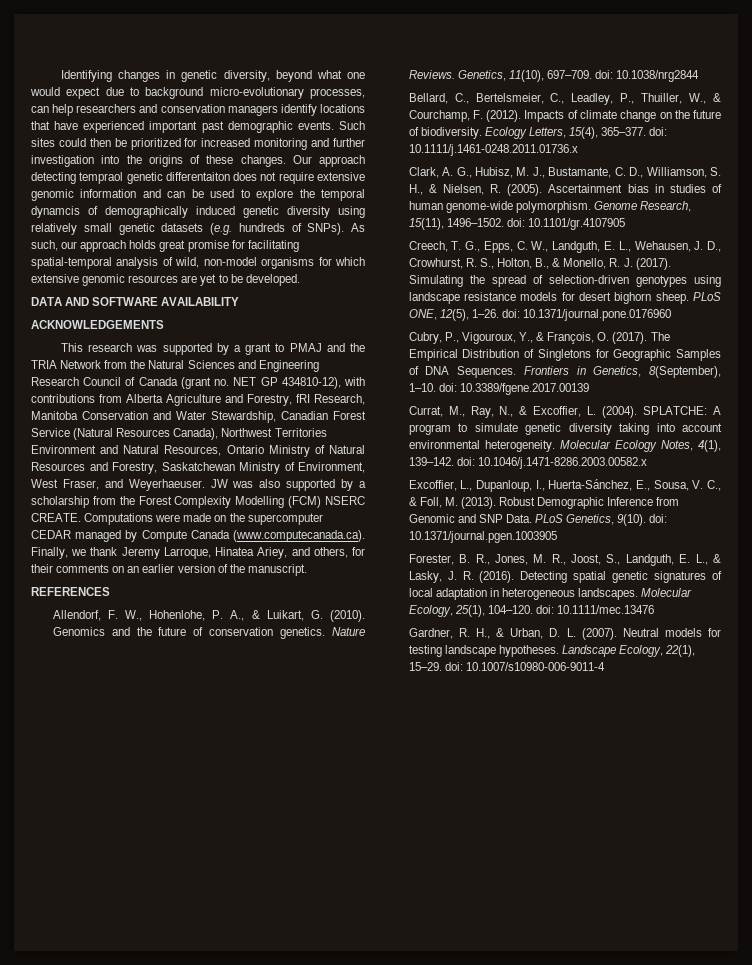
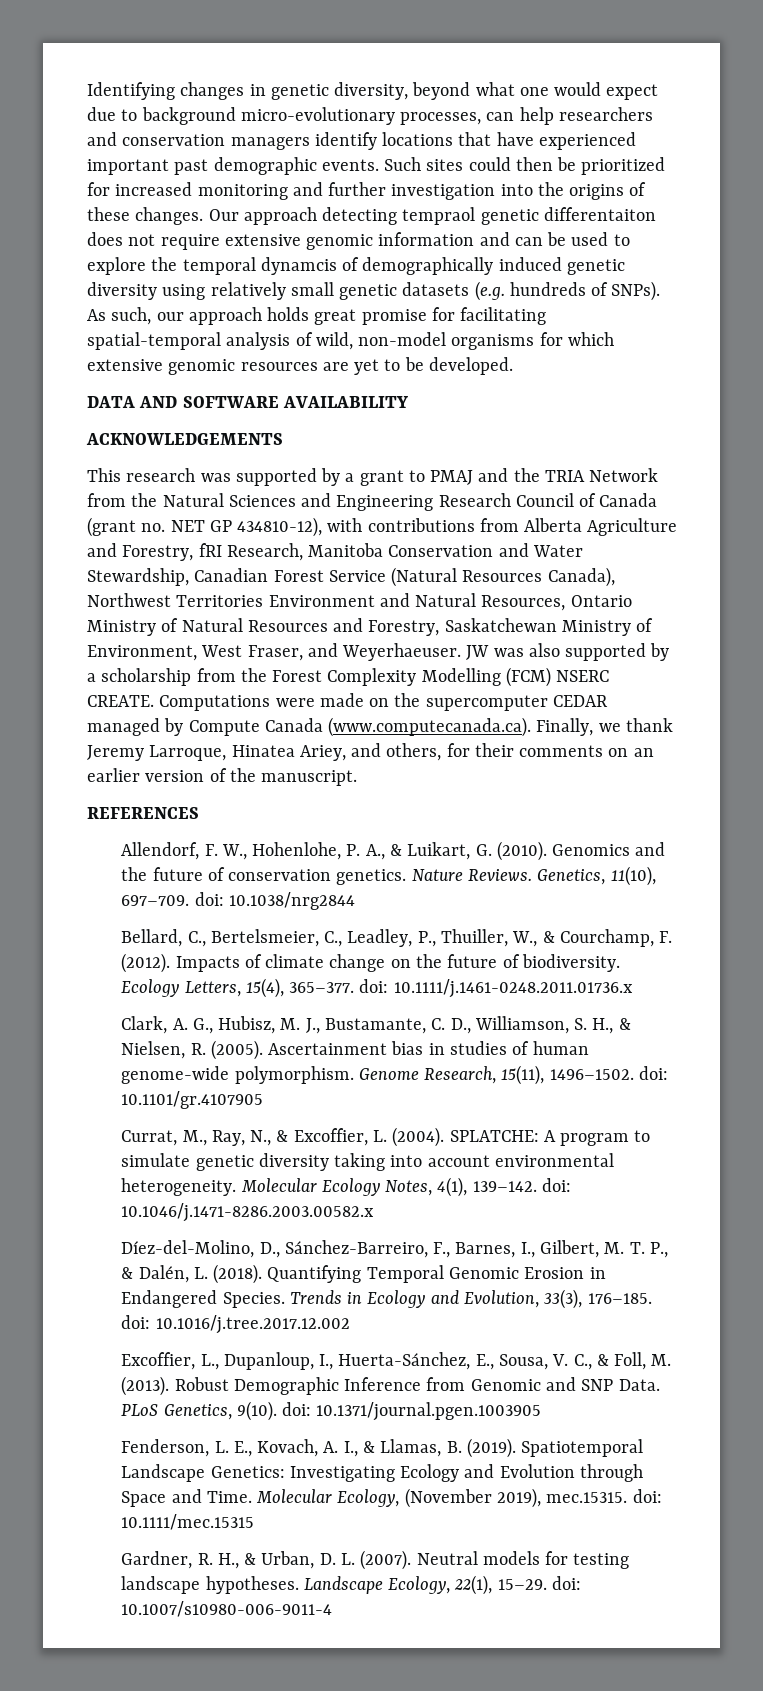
- Creech, T. G., Epps, C. W., Landguth, E. L., Wehausen, J. D., Crowhurst, R. S., Holton, B., & Monello, R. J. (2017). Simulating the spread of selection-driven genotypes using landscape resistance models for desert bighorn sheep. PLoS ONE, 12(5), 1–26. doi: 10.1371/journal.pone.0176960
- Cubry, P., Vigouroux, Y., & François, O. (2017). The Empirical Distribution of Singletons for Geographic Samples of DNA Sequences. Frontiers in Genetics, 8(September), 1–10. doi: 10.3389/fgene.2017.00139
+ Díez-del-Molino, D., Sánchez-Barreiro, F., Barnes, I., Gilbert, M. T. P., & Dalén, L. (2018). Quantifying Temporal Genomic Erosion in Endangered Species. Trends in Ecology and Evolution, 33(3), 176–185. doi: 10.1016/j.tree.2017.12.002
- Forester, B. R., Jones, M. R., Joost, S., Landguth, E. L., & Lasky, J. R. (2016). Detecting spatial genetic signatures of local adaptation in heterogeneous landscapes. Molecular Ecology, 25(1), 104–120. doi: 10.1111/mec.13476
+ Fenderson, L. E., Kovach, A. I., & Llamas, B. (2019). Spatiotemporal Landscape Genetics: Investigating Ecology and Evolution through Space and Time. Molecular Ecology, (November 2019), mec.15315. doi: 10.1111/mec.15315

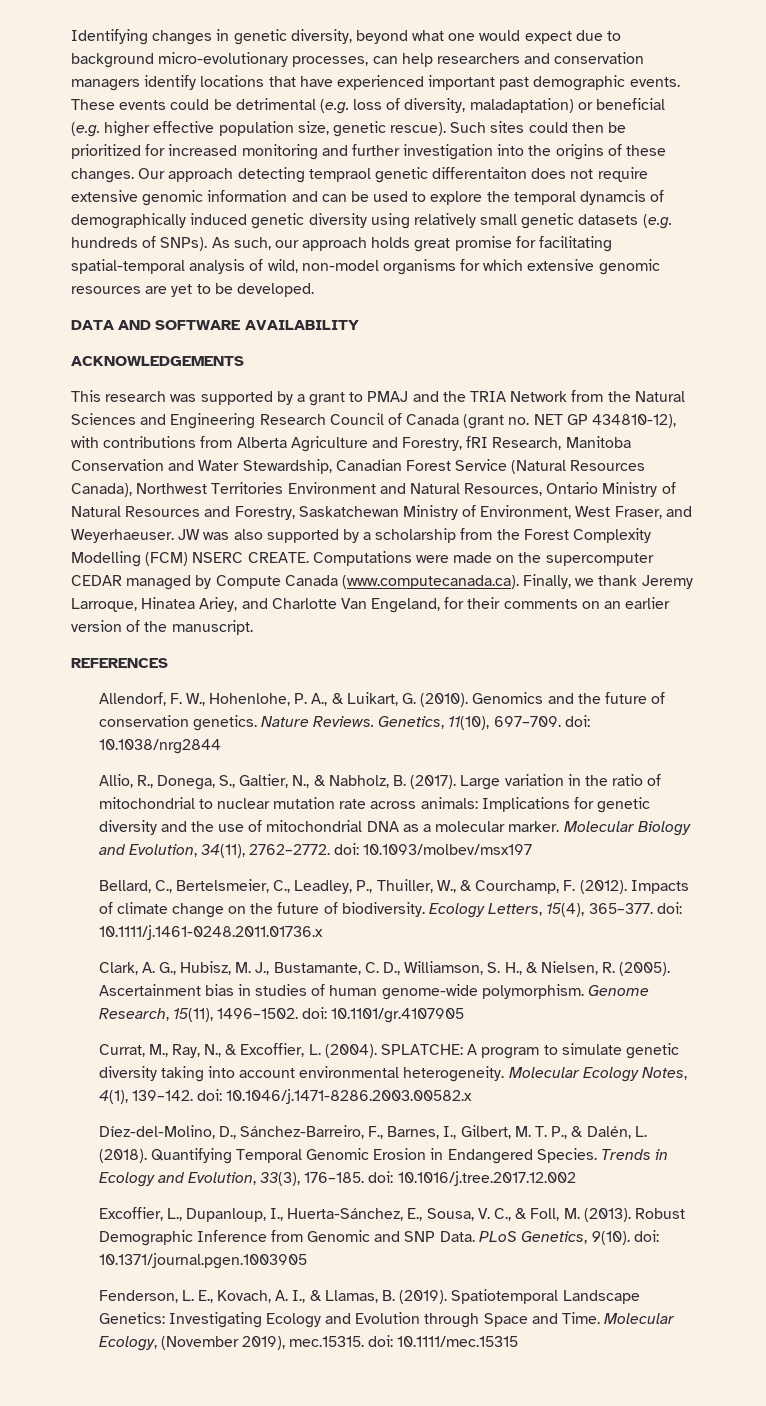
+ These events could be detrimental (e.g. loss of diversity, maladaptation) or beneficial (e.g. higher effective population size, genetic rescue).
- Computations were made on the supercomputer CEDAR managed by Compute Canada (www.computecanada.ca). Finally, we thank Jeremy Larroque, Hinatea Ariey, and others, for their comments on an earlier version of the manuscript.
+ Computations were made on the supercomputer CEDAR managed by Compute Canada (www.computecanada.ca). Finally, we thank Jeremy Larroque, Hinatea Ariey, and Charlotte Van Engeland, for their comments on an earlier version of the manuscript.
+ Allio, R., Donega, S., Galtier, N., & Nabholz, B. (2017). Large variation in the ratio of mitochondrial to nuclear mutation rate across animals: Implications for genetic diversity and the use of mitochondrial DNA as a molecular marker. Molecular Biology and Evolution, 34(11), 2762–2772. doi: 10.1093/molbev/msx197
- Gardner, R. H., & Urban, D. L. (2007). Neutral models for testing landscape hypotheses. Landscape Ecology, 22(1), 15–29. doi: 10.1007/s10980-006-9011-4

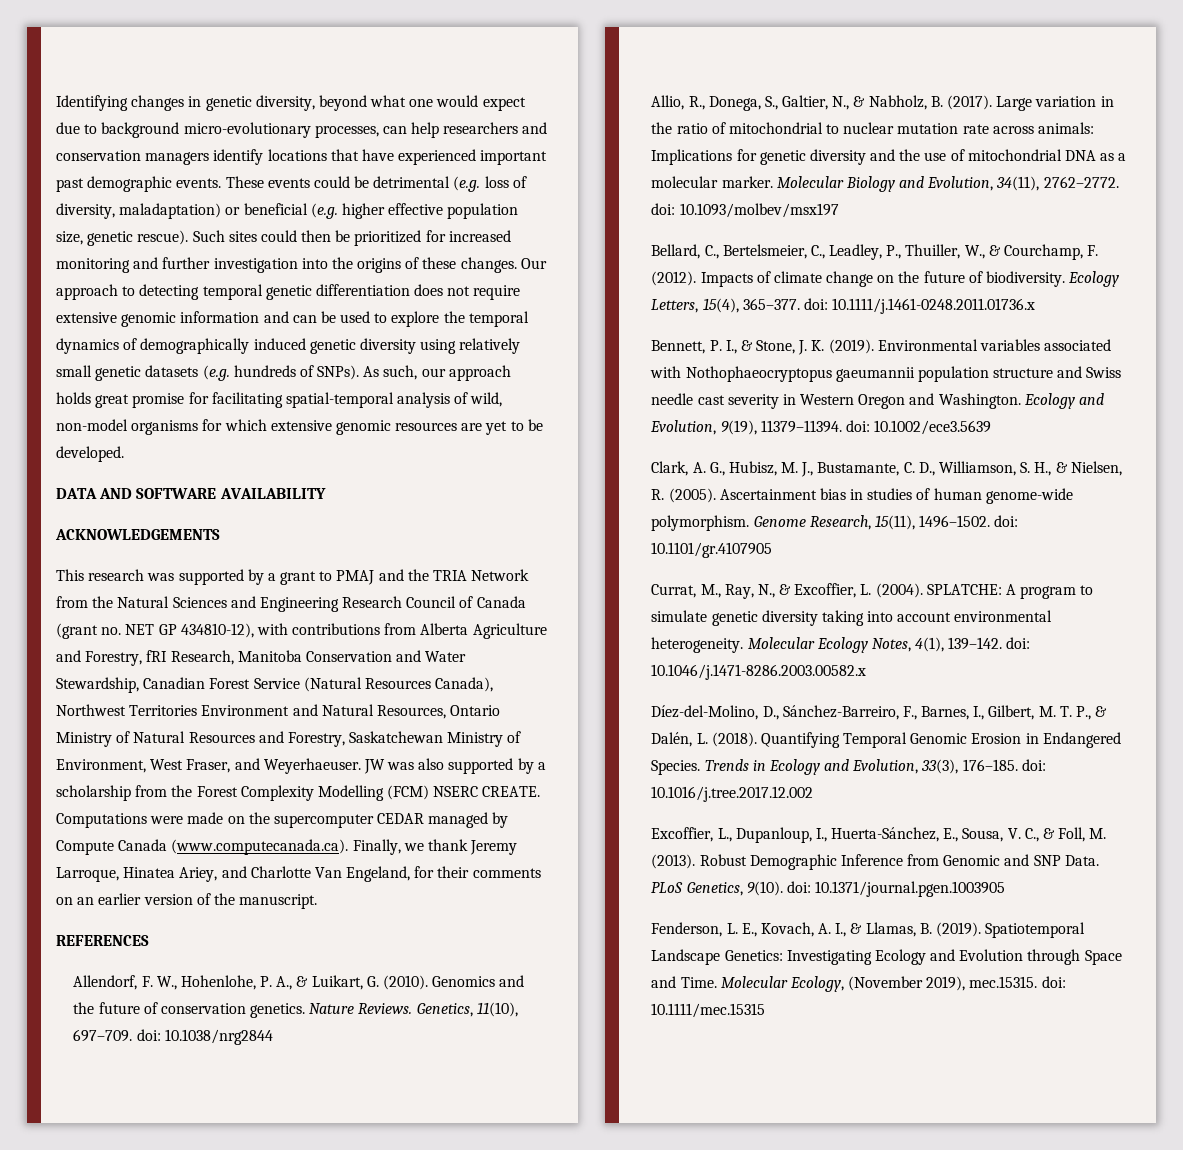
- Our approach detecting tempraol genetic differentaiton does not require extensive genomic information and can be used to explore the temporal dynamcis of demographically induced genetic diversity using relatively small genetic datasets (e.g. hundreds of SNPs).
+ Our approach to detecting temporal genetic differentiation does not require extensive genomic information and can be used to explore the temporal dynamics of demographically induced genetic diversity using relatively small genetic datasets (e.g. hundreds of SNPs).
+ Bennett, P. I., & Stone, J. K. (2019). Environmental variables associated with Nothophaeocryptopus gaeumannii population structure and Swiss needle cast severity in Western Oregon and Washington. Ecology and Evolution, 9(19), 11379–11394. doi: 10.1002/ece3.5639

